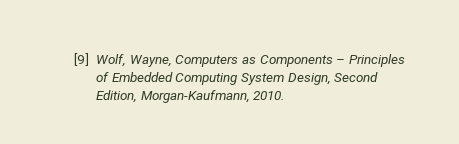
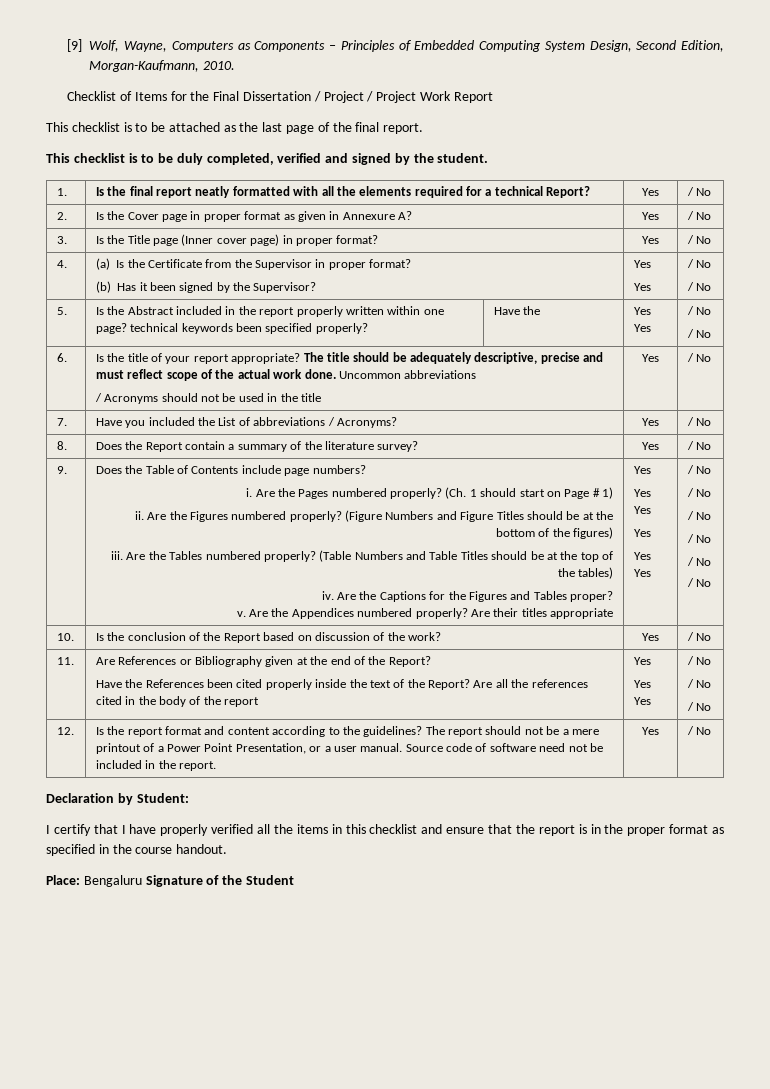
+ Checklist of Items for the Final Dissertation / Project / Project Work Report
+ This checklist is to be attached as the last page of the final report.
+ This checklist is to be duly completed, verified and signed by the student.
+ 1. | Is the final report neatly formatted with all the elements required for a technical Report? | Yes | / No
+ 2. | Is the Cover page in proper format as given in Annexure A? | Yes | / No
+ 3. | Is the Title page (Inner cover page) in proper format? | Yes | / No
+ 4. | (a) Is the Certificate from the Supervisor in proper format?
+ (b) Has it been signed by the Supervisor? | Yes
+ Yes | / No
+ / No
+ 5. | Is the Abstract included in the report properly written within one page? technical keywords been specified properly? | Have the | Yes Yes | / No
+ / No
+ 6. | Is the title of your report appropriate? The title should be adequately descriptive, precise and must reflect scope of the actual work done. Uncommon abbreviations
+ / Acronyms should not be used in the title | Yes | / No
+ 7. | Have you included the List of abbreviations / Acronyms? | Yes | / No
+ 8. | Does the Report contain a summary of the literature survey? | Yes | / No
+ 9. | Does the Table of Contents include page numbers?
+ i. Are the Pages numbered properly? (Ch. 1 should start on Page # 1)
+ ii. Are the Figures numbered properly? (Figure Numbers and Figure Titles should be at the bottom of the figures)
+ iii. Are the Tables numbered properly? (Table Numbers and Table Titles should be at the top of the tables)
+ iv. Are the Captions for the Figures and Tables proper?
+ v. Are the Appendices numbered properly? Are their titles appropriate | Yes
+ Yes Yes
+ Yes
+ Yes Yes | / No
+ / No
+ / No
+ / No
+ / No
+ / No
+ 10. | Is the conclusion of the Report based on discussion of the work? | Yes | / No
+ 11. | Are References or Bibliography given at the end of the Report?
+ Have the References been cited properly inside the text of the Report? Are all the references cited in the body of the report | Yes
+ Yes Yes | / No
+ / No
+ / No
+ 12. | Is the report format and content according to the guidelines? The report should not be a mere printout of a Power Point Presentation, or a user manual. Source code of software need not be included in the report. | Yes | / No
+ Declaration by Student:
+ I certify that I have properly verified all the items in this checklist and ensure that the report is in the proper format as specified in the course handout.
+ Place: Bengaluru Signature of the Student

